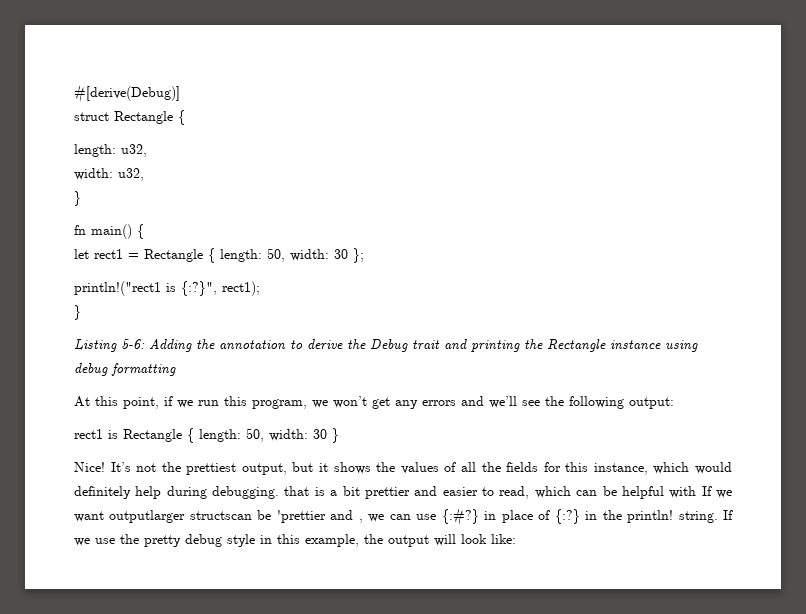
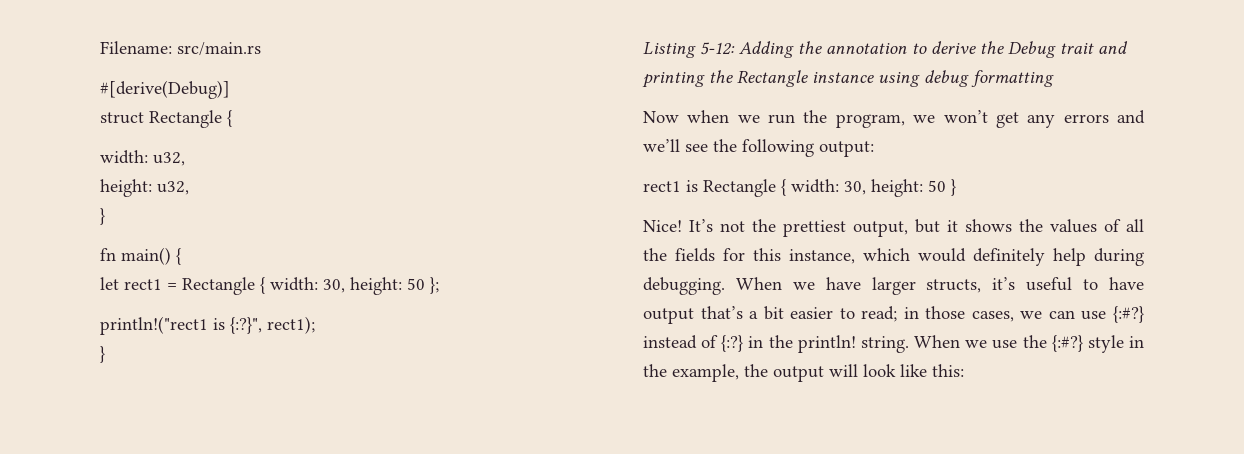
+ Filename: src/main.rs
- length: u32,
  width: u32,
+ height: u32,
- let rect1 = Rectangle { length: 50, width: 30 };
+ let rect1 = Rectangle { width: 30, height: 50 };
- Listing 5-6: Adding the annotation to derive the Debug trait and printing the Rectangle instance using debug formatting
+ Listing 5-12: Adding the annotation to derive the Debug trait and printing the Rectangle instance using debug formatting
- At this point, if we run this program, we won’t get any errors and we’ll see the following output:
+ Now when we run the program, we won’t get any errors and we’ll see the following output:
- rect1 is Rectangle { length: 50, width: 30 }
+ rect1 is Rectangle { width: 30, height: 50 }
- It’s not the prettiest output, but it shows the values of all the fields for this instance, which would definitely help during debugging. that is a bit prettier and easier to read, which can be helpful with If we want outputlarger structscan be 'prettier and , we can use {:#?} in place of {:?} in the println! string.
+ It’s not the prettiest output, but it shows the values of all the fields for this instance, which would definitely help during debugging. When we have larger structs, it’s useful to have output that’s a bit easier to read; in those cases, we can use {:#?} instead of {:?} in the println! string.
- If we use the pretty debug style in this example, the output will look like:
+ When we use the {:#?} style in the example, the output will look like this:

